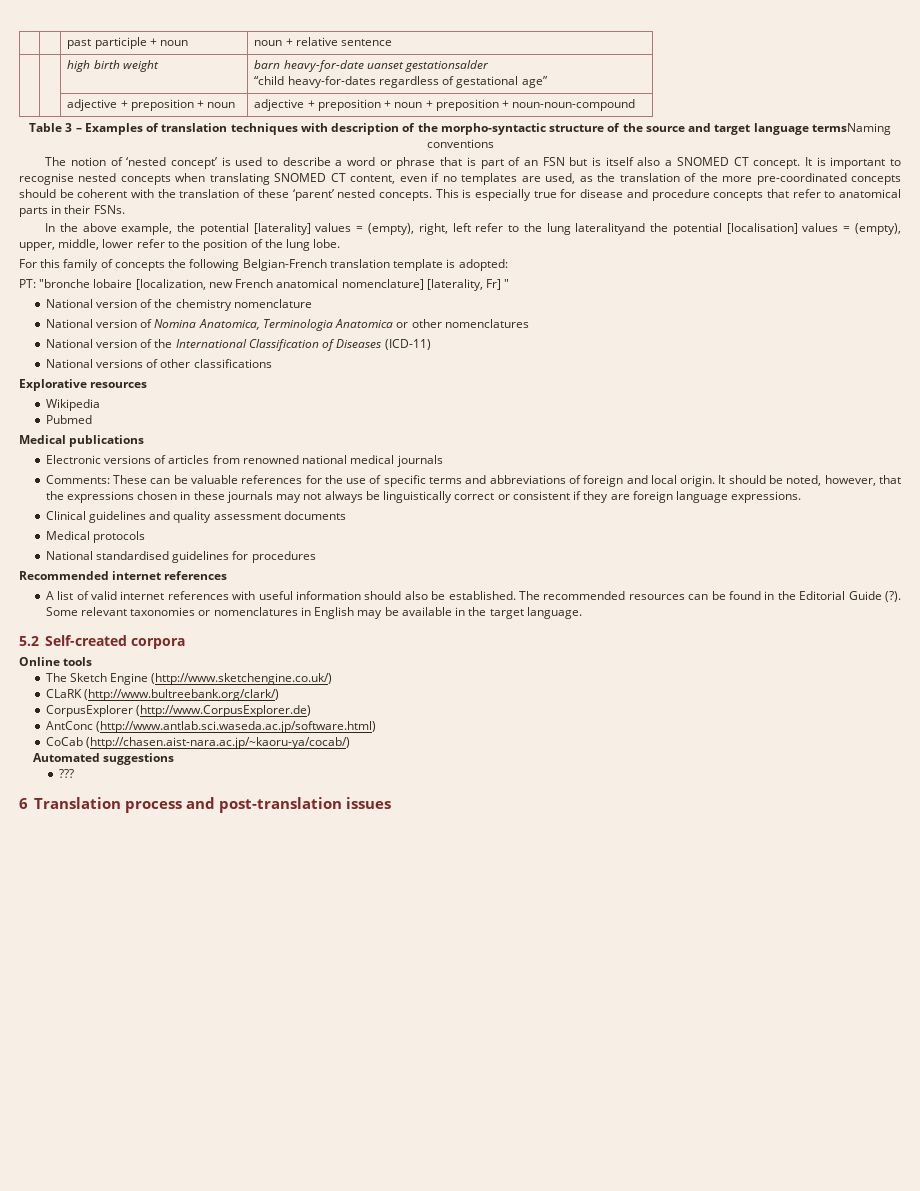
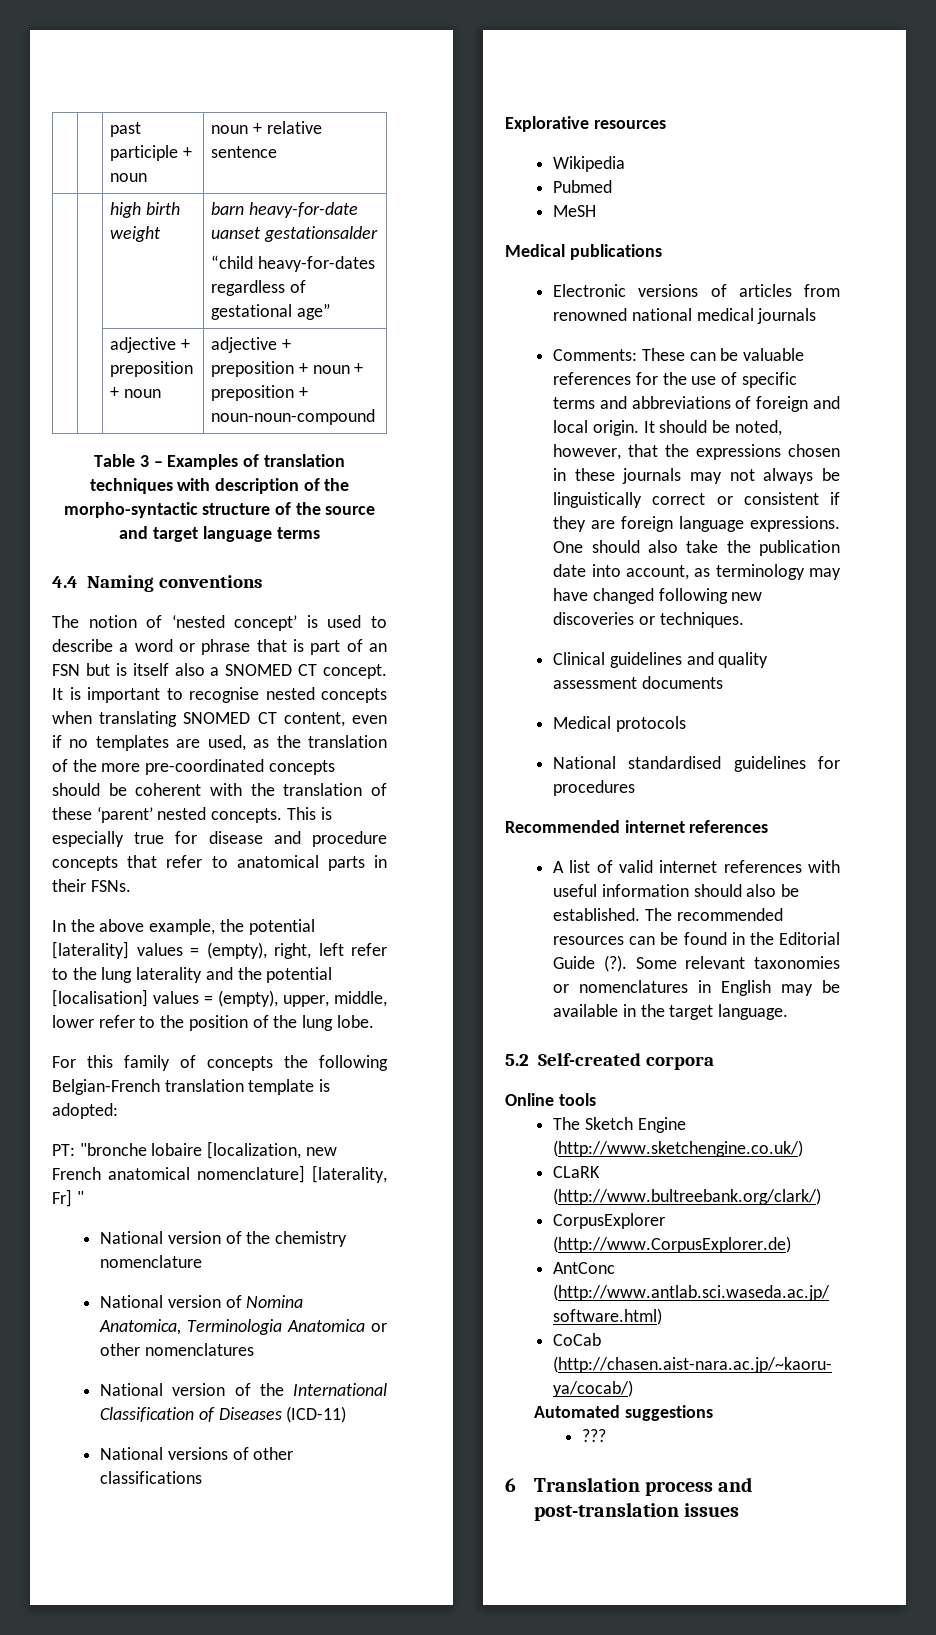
- Table 3 – Examples of translation techniques with description of the morpho-syntactic structure of the source and target language termsNaming conventions
+ Table 3 – Examples of translation techniques with description of the morpho-syntactic structure of the source and target language terms
+ 4.4 Naming conventions
- In the above example, the potential [laterality] values = (empty), right, left refer to the lung lateralityand the potential [localisation] values = (empty), upper, middle, lower refer to the position of the lung lobe.
+ In the above example, the potential [laterality] values = (empty), right, left refer to the lung laterality and the potential [localisation] values = (empty), upper, middle, lower refer to the position of the lung lobe.
+ MeSH
+ One should also take the publication date into account, as terminology may have changed following new discoveries or techniques.

